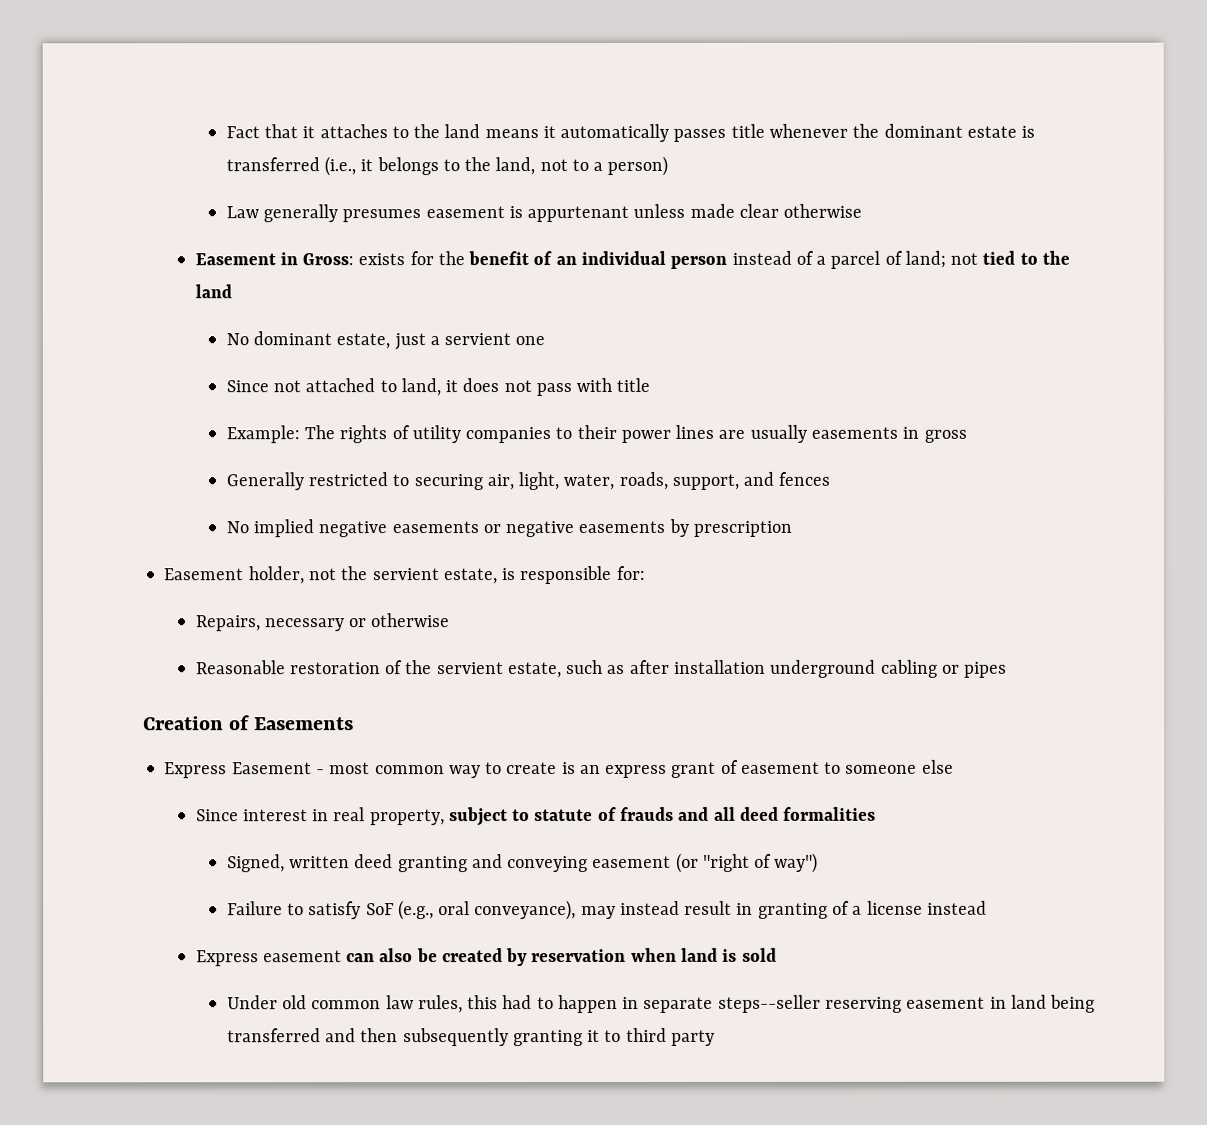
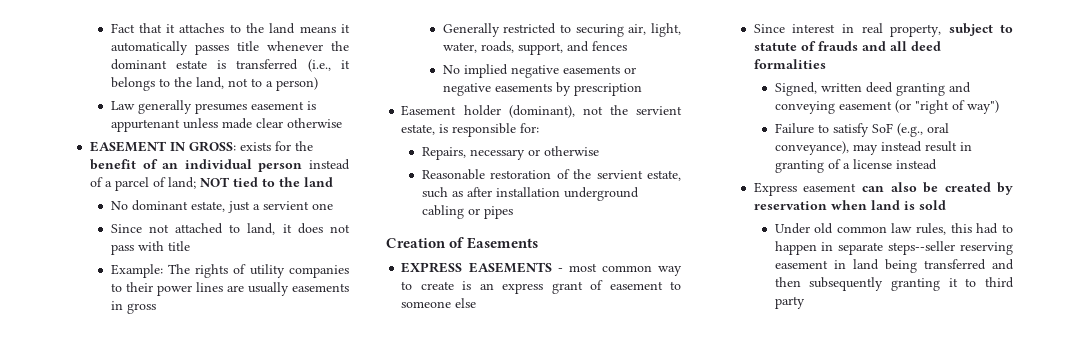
- Easement in Gross: exists for the benefit of an individual person instead of a parcel of land; not tied to the land
+ EASEMENT IN GROSS: exists for the benefit of an individual person instead of a parcel of land; NOT tied to the land
- Easement holder, not the servient estate, is responsible for:
+ Easement holder (dominant), not the servient estate, is responsible for:
- Express Easement - most common way to create is an express grant of easement to someone else
+ EXPRESS EASEMENTS - most common way to create is an express grant of easement to someone else

